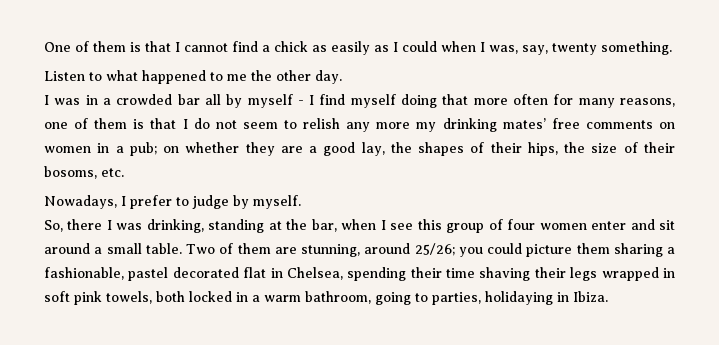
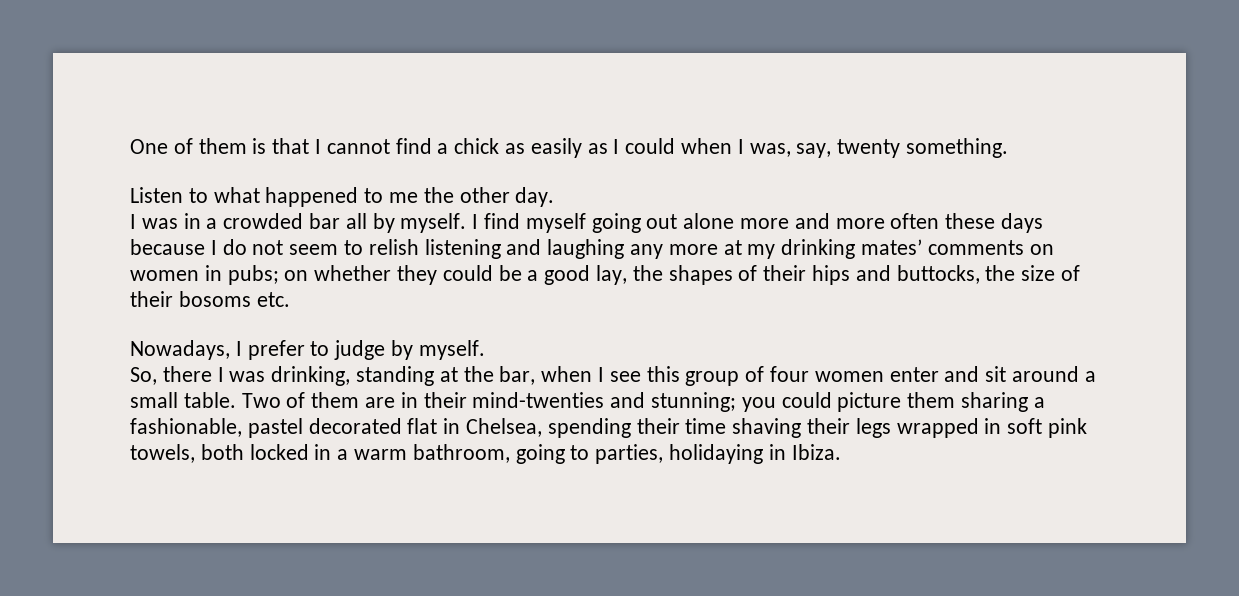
- I was in a crowded bar all by myself - I find myself doing that more often for many reasons, one of them is that I do not seem to relish any more my drinking mates’ free comments on women in a pub; on whether they are a good lay, the shapes of their hips, the size of their bosoms, etc.
+ I was in a crowded bar all by myself. I find myself going out alone more and more often these days because I do not seem to relish listening and laughing any more at my drinking mates’ comments on women in pubs; on whether they could be a good lay, the shapes of their hips and buttocks, the size of their bosoms etc.
- Two of them are stunning, around 25/26; you could picture them sharing a fashionable, pastel decorated flat in Chelsea, spending their time shaving their legs wrapped in soft pink towels, both locked in a warm bathroom, going to parties, holidaying in Ibiza.
+ Two of them are in their mind-twenties and stunning; you could picture them sharing a fashionable, pastel decorated flat in Chelsea, spending their time shaving their legs wrapped in soft pink towels, both locked in a warm bathroom, going to parties, holidaying in Ibiza.

